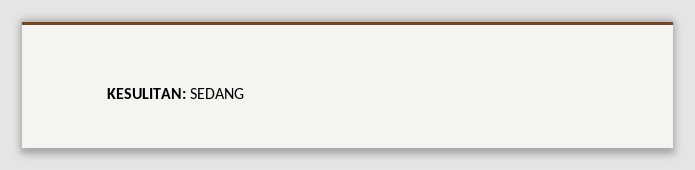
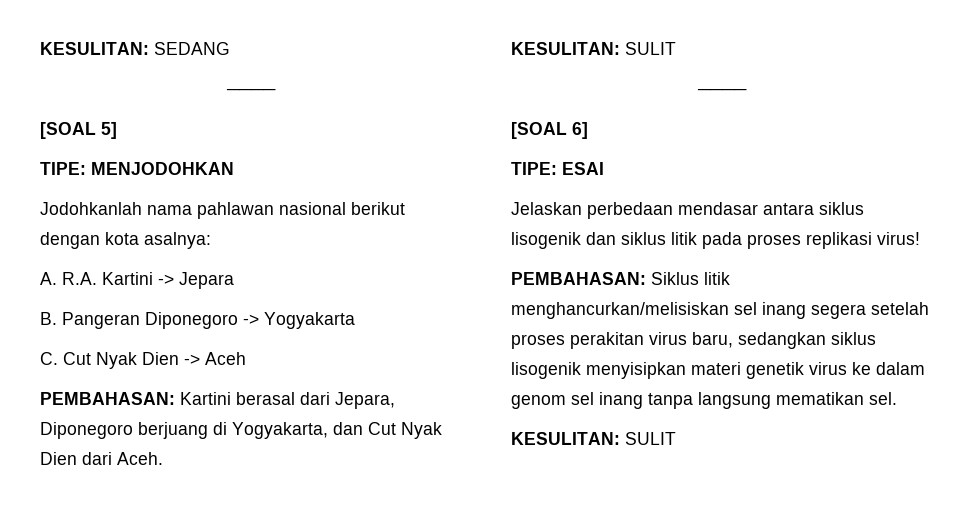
  KESULITAN: SEDANG
+ ────
+ [SOAL 5]
+ TIPE: MENJODOHKAN
+ Jodohkanlah nama pahlawan nasional berikut dengan kota asalnya:
+ A. R.A. Kartini -> Jepara
+ B. Pangeran Diponegoro -> Yogyakarta
+ C. Cut Nyak Dien -> Aceh
+ PEMBAHASAN: Kartini berasal dari Jepara, Diponegoro berjuang di Yogyakarta, dan Cut Nyak Dien dari Aceh.
+ KESULITAN: SULIT
+ ────
+ [SOAL 6]
+ TIPE: ESAI
+ Jelaskan perbedaan mendasar antara siklus lisogenik dan siklus litik pada proses replikasi virus!
+ PEMBAHASAN: Siklus litik menghancurkan/melisiskan sel inang segera setelah proses perakitan virus baru, sedangkan siklus lisogenik menyisipkan materi genetik virus ke dalam genom sel inang tanpa langsung mematikan sel.
+ KESULITAN: SULIT

